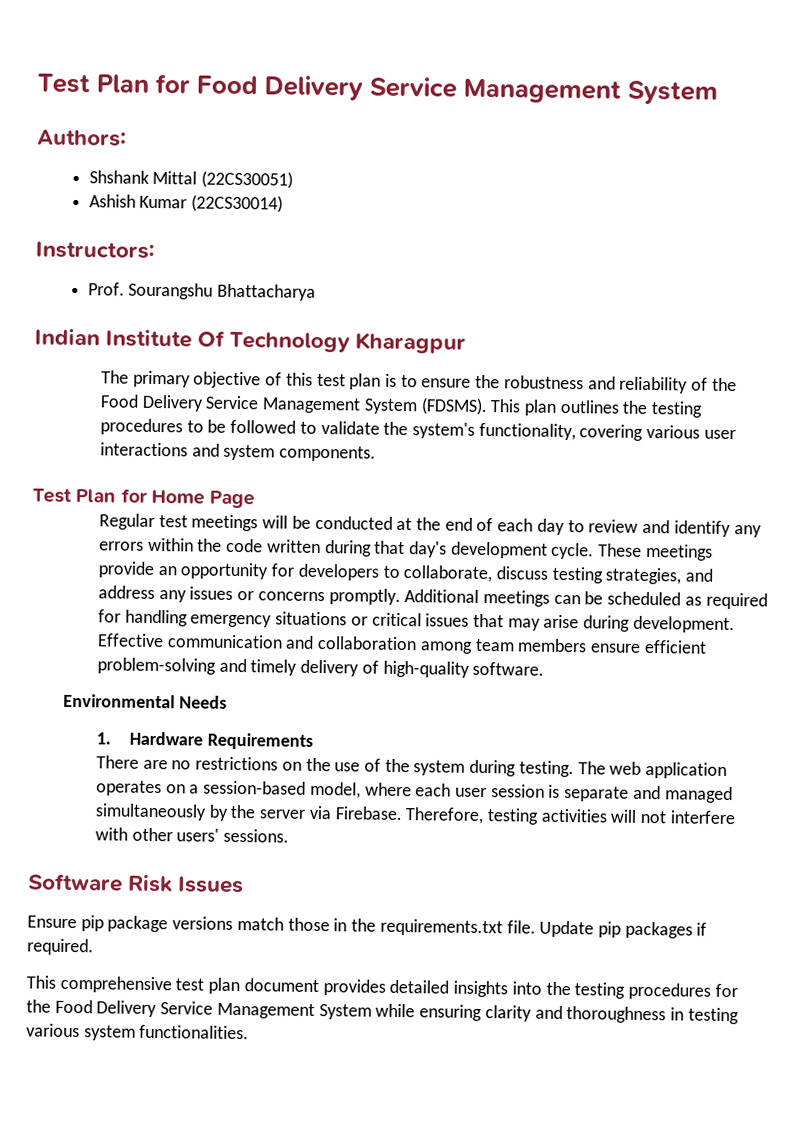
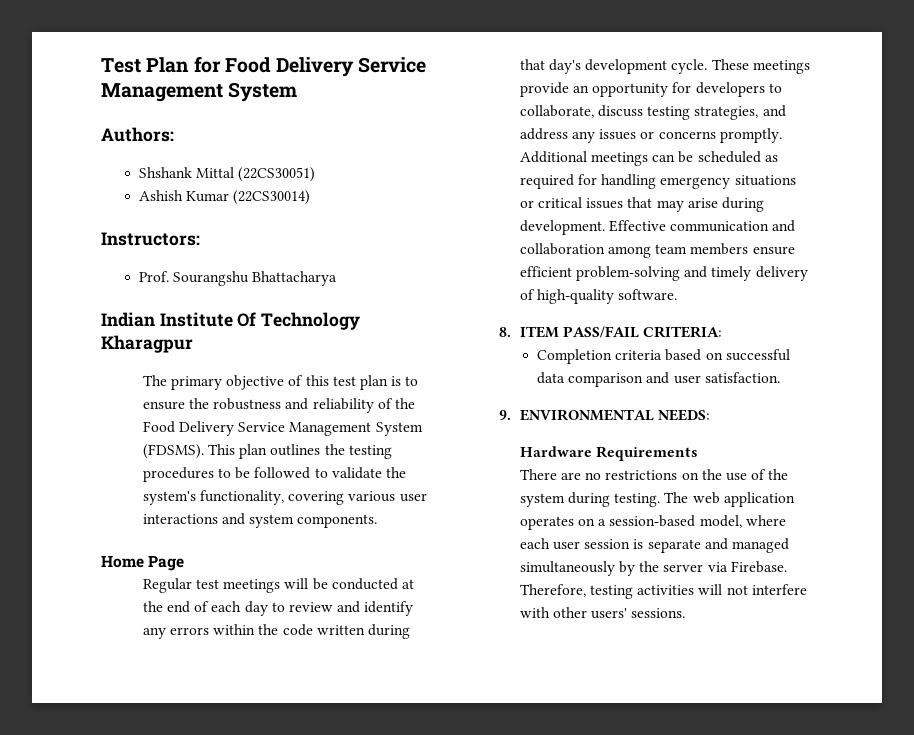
- Test Plan for Home Page
+ Home Page
- Environmental Needs
- 1. Hardware Requirements
+ 8. ITEM PASS/FAIL CRITERIA:
+ Completion criteria based on successful data comparison and user satisfaction.
+ 9. ENVIRONMENTAL NEEDS:
+ Hardware Requirements
- Software Risk Issues
- Ensure pip package versions match those in the requirements.txt file. Update pip packages if required.
- This comprehensive test plan document provides detailed insights into the testing procedures for the Food Delivery Service Management System while ensuring clarity and thoroughness in testing various system functionalities.

